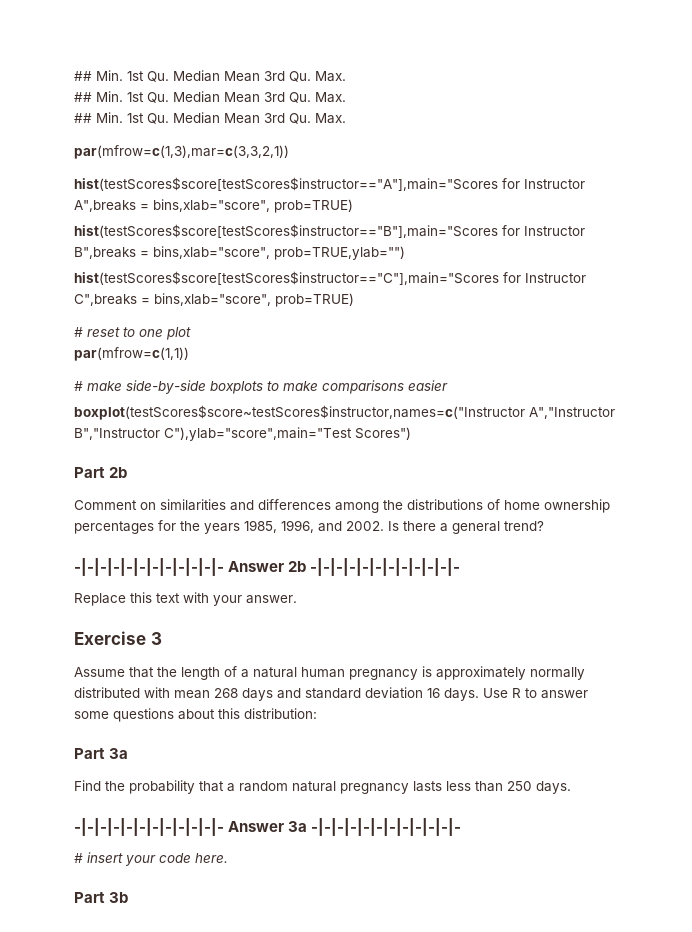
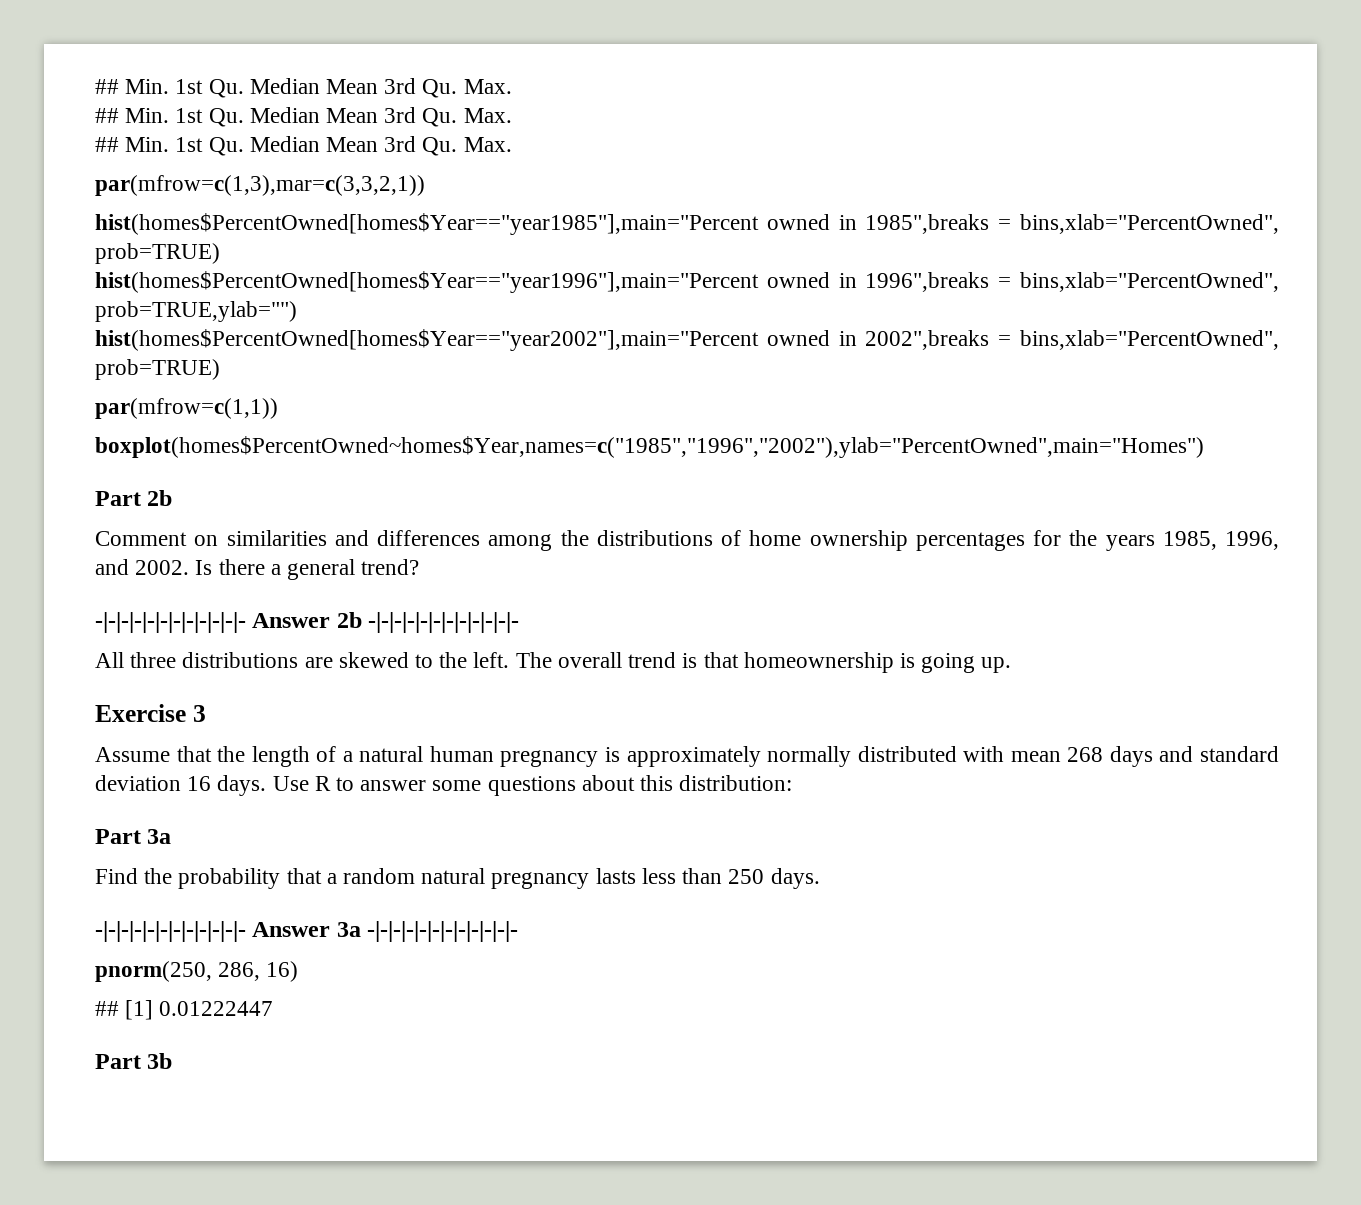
- hist(testScores$score[testScores$instructor=="A"],main="Scores for Instructor A",breaks = bins,xlab="score", prob=TRUE)
- hist(testScores$score[testScores$instructor=="B"],main="Scores for Instructor B",breaks = bins,xlab="score", prob=TRUE,ylab="")
- hist(testScores$score[testScores$instructor=="C"],main="Scores for Instructor C",breaks = bins,xlab="score", prob=TRUE)
- # reset to one plot
+ hist(homes$PercentOwned[homes$Year=="year1985"],main="Percent owned in 1985",breaks = bins,xlab="PercentOwned", prob=TRUE)
+ hist(homes$PercentOwned[homes$Year=="year1996"],main="Percent owned in 1996",breaks = bins,xlab="PercentOwned", prob=TRUE,ylab="")
+ hist(homes$PercentOwned[homes$Year=="year2002"],main="Percent owned in 2002",breaks = bins,xlab="PercentOwned", prob=TRUE)
  par(mfrow=c(1,1))
- # make side-by-side boxplots to make comparisons easier
- boxplot(testScores$score~testScores$instructor,names=c("Instructor A","Instructor B","Instructor C"),ylab="score",main="Test Scores")
+ boxplot(homes$PercentOwned~homes$Year,names=c("1985","1996","2002"),ylab="PercentOwned",main="Homes")
- Replace this text with your answer.
+ All three distributions are skewed to the left. The overall trend is that homeownership is going up.
- # insert your code here.
+ pnorm(250, 286, 16)
+ ## [1] 0.01222447

